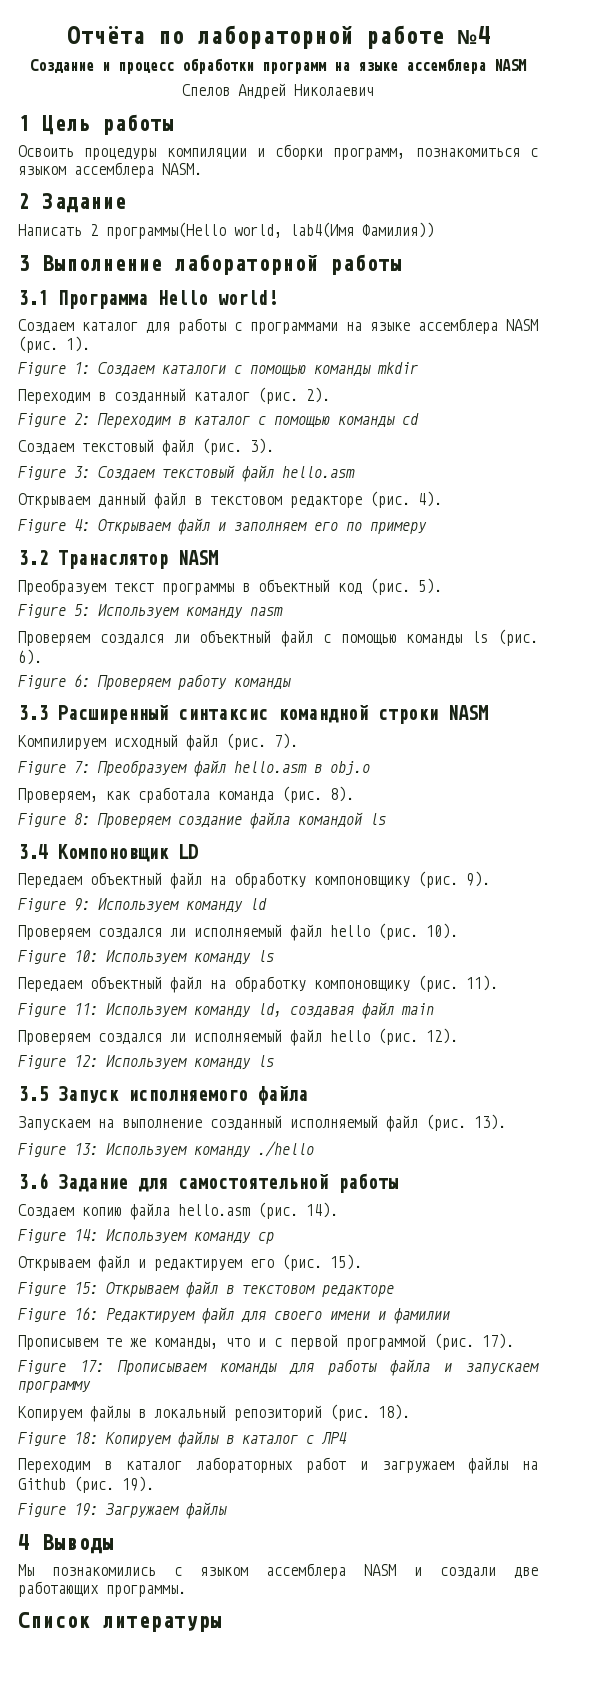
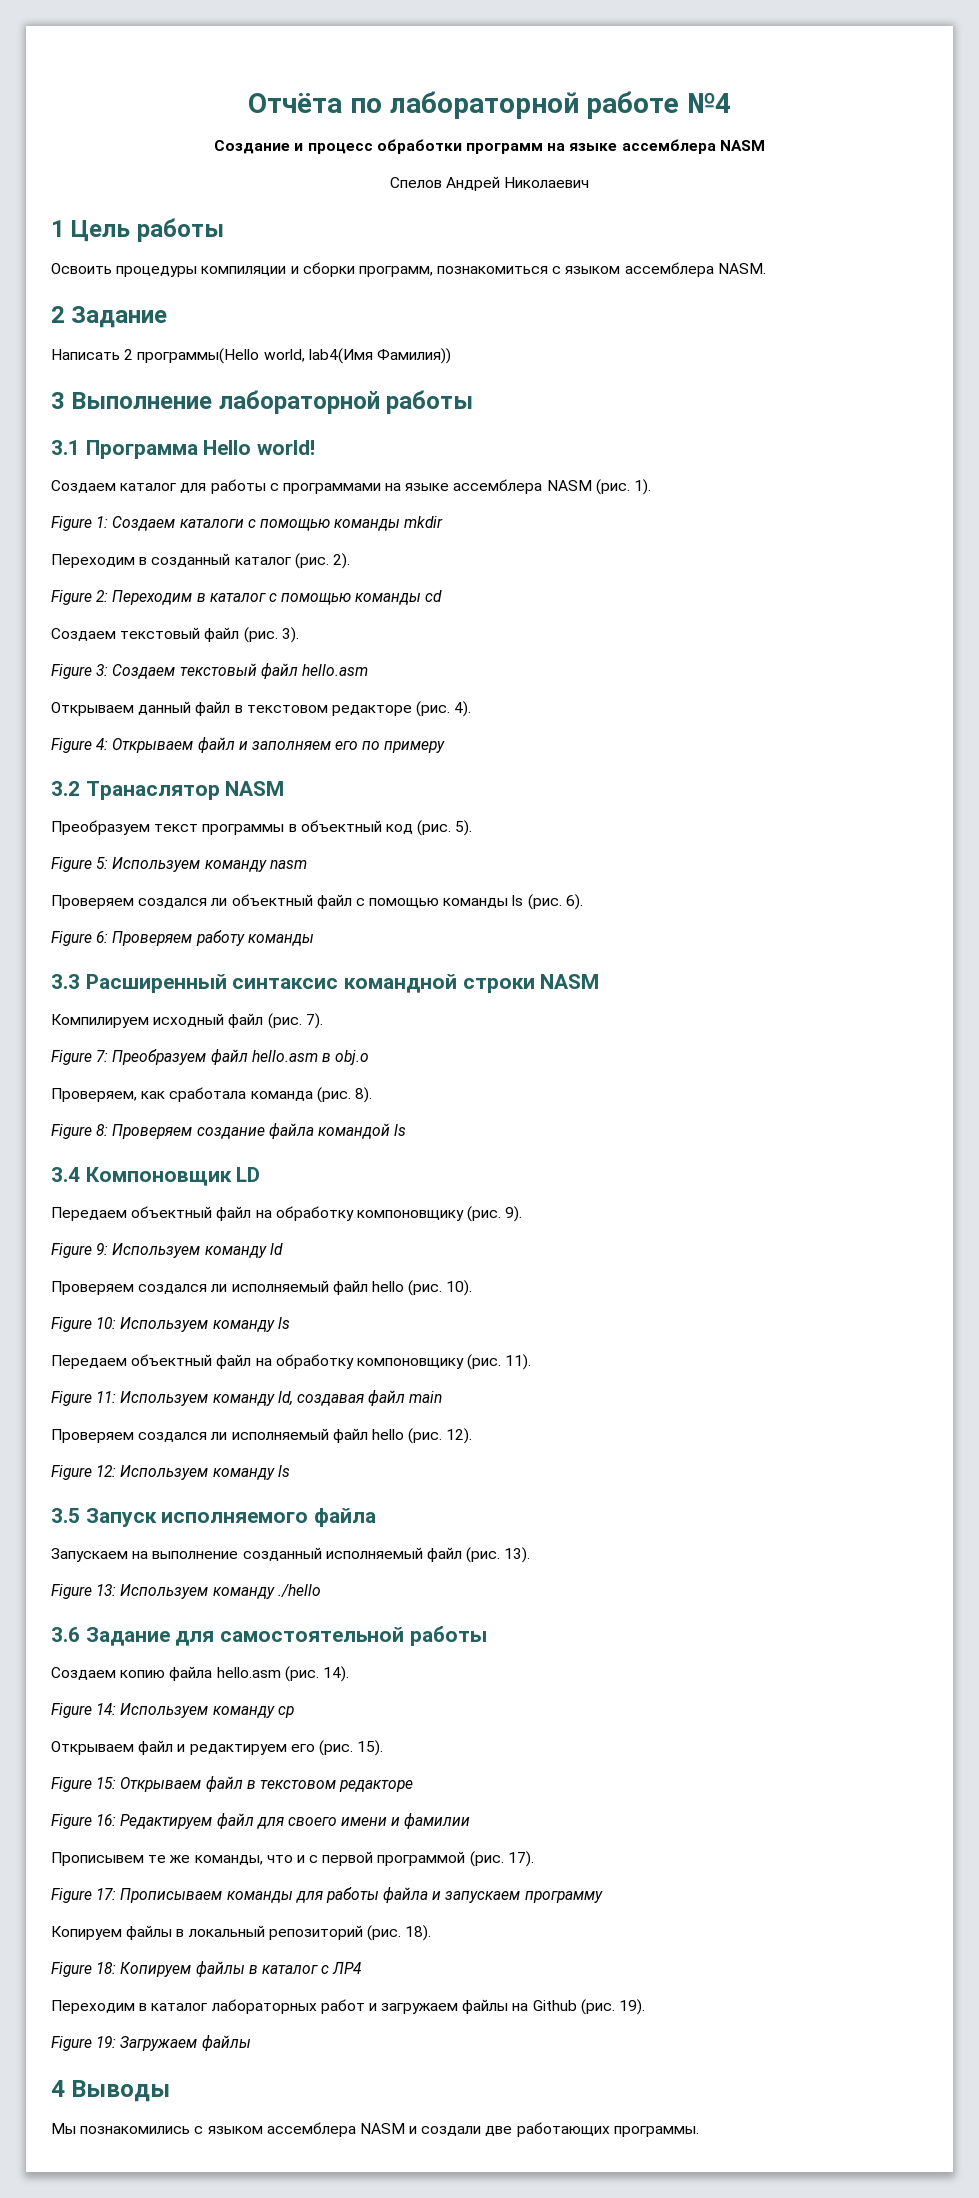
- Список литературы

